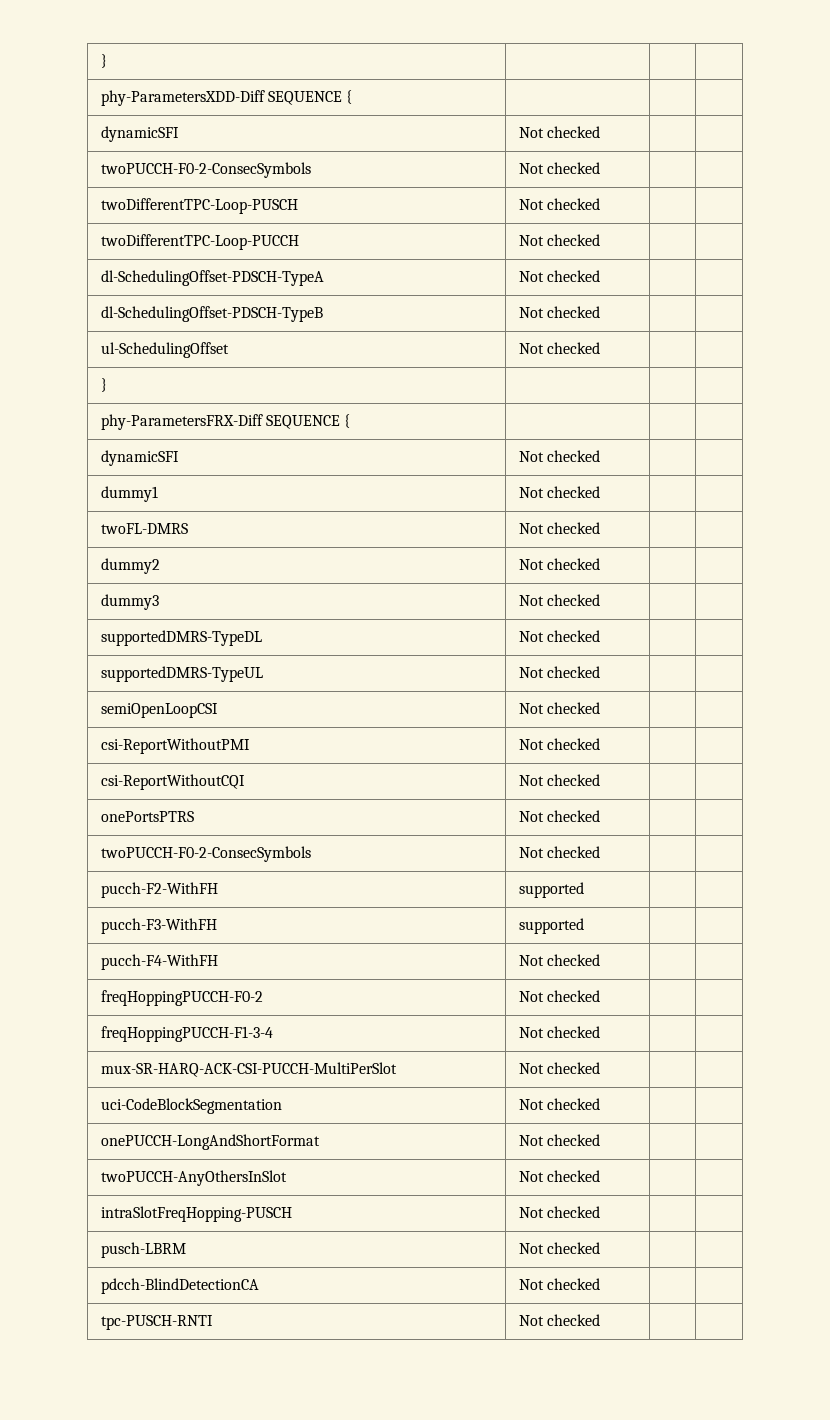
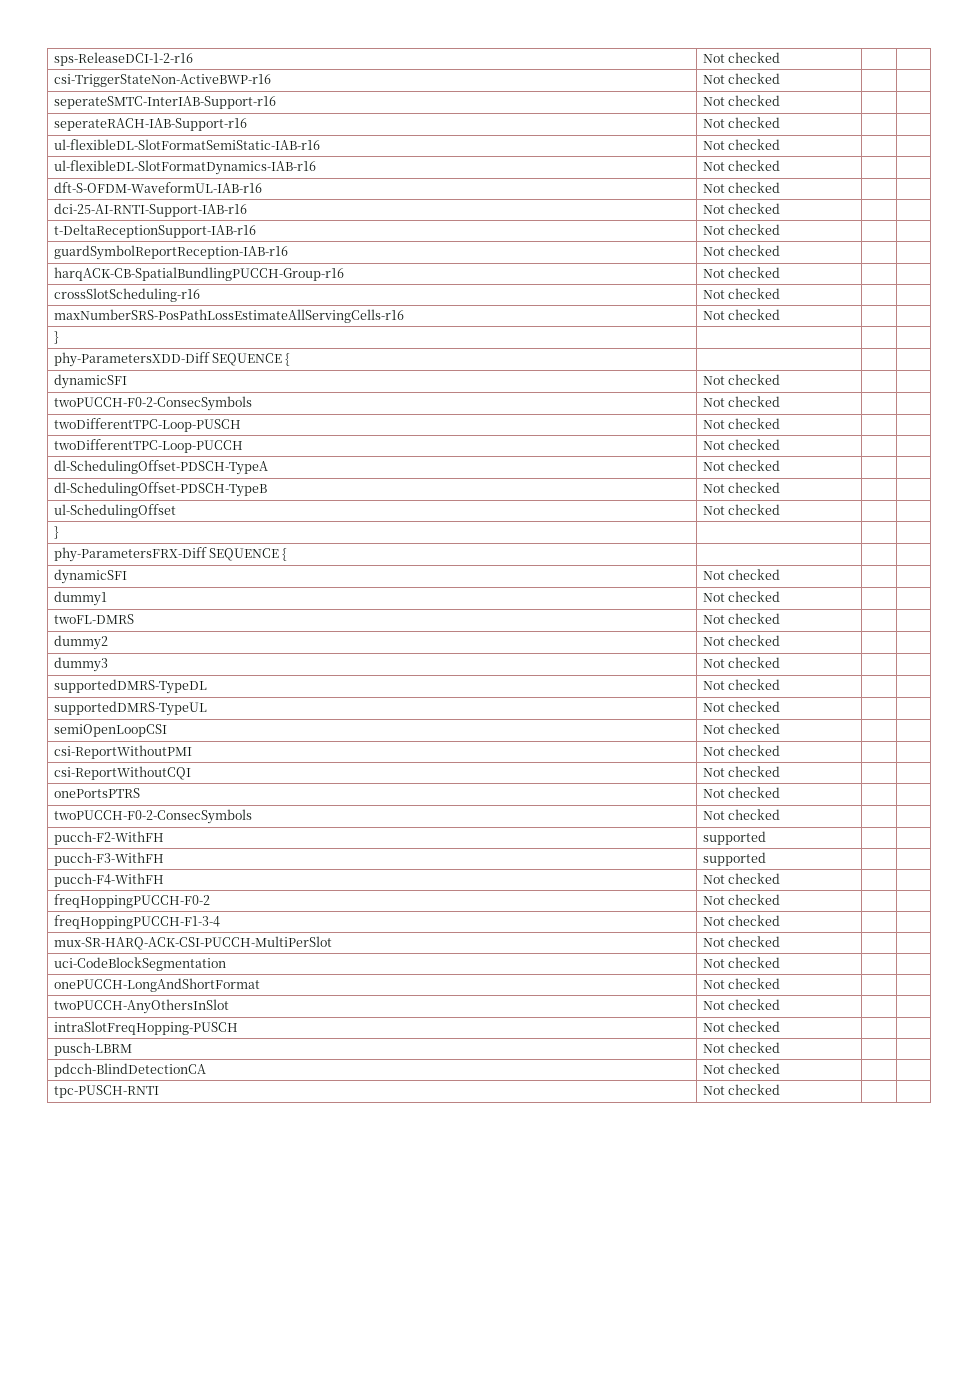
+ sps-ReleaseDCI-1-2-r16 | Not checked | |
+ csi-TriggerStateNon-ActiveBWP-r16 | Not checked | |
+ seperateSMTC-InterIAB-Support-r16 | Not checked | |
+ seperateRACH-IAB-Support-r16 | Not checked | |
+ ul-flexibleDL-SlotFormatSemiStatic-IAB-r16 | Not checked | |
+ ul-flexibleDL-SlotFormatDynamics-IAB-r16 | Not checked | |
+ dft-S-OFDM-WaveformUL-IAB-r16 | Not checked | |
+ dci-25-AI-RNTI-Support-IAB-r16 | Not checked | |
+ t-DeltaReceptionSupport-IAB-r16 | Not checked | |
+ guardSymbolReportReception-IAB-r16 | Not checked | |
+ harqACK-CB-SpatialBundlingPUCCH-Group-r16 | Not checked | |
+ crossSlotScheduling-r16 | Not checked | |
+ maxNumberSRS-PosPathLossEstimateAllServingCells-r16 | Not checked | |

